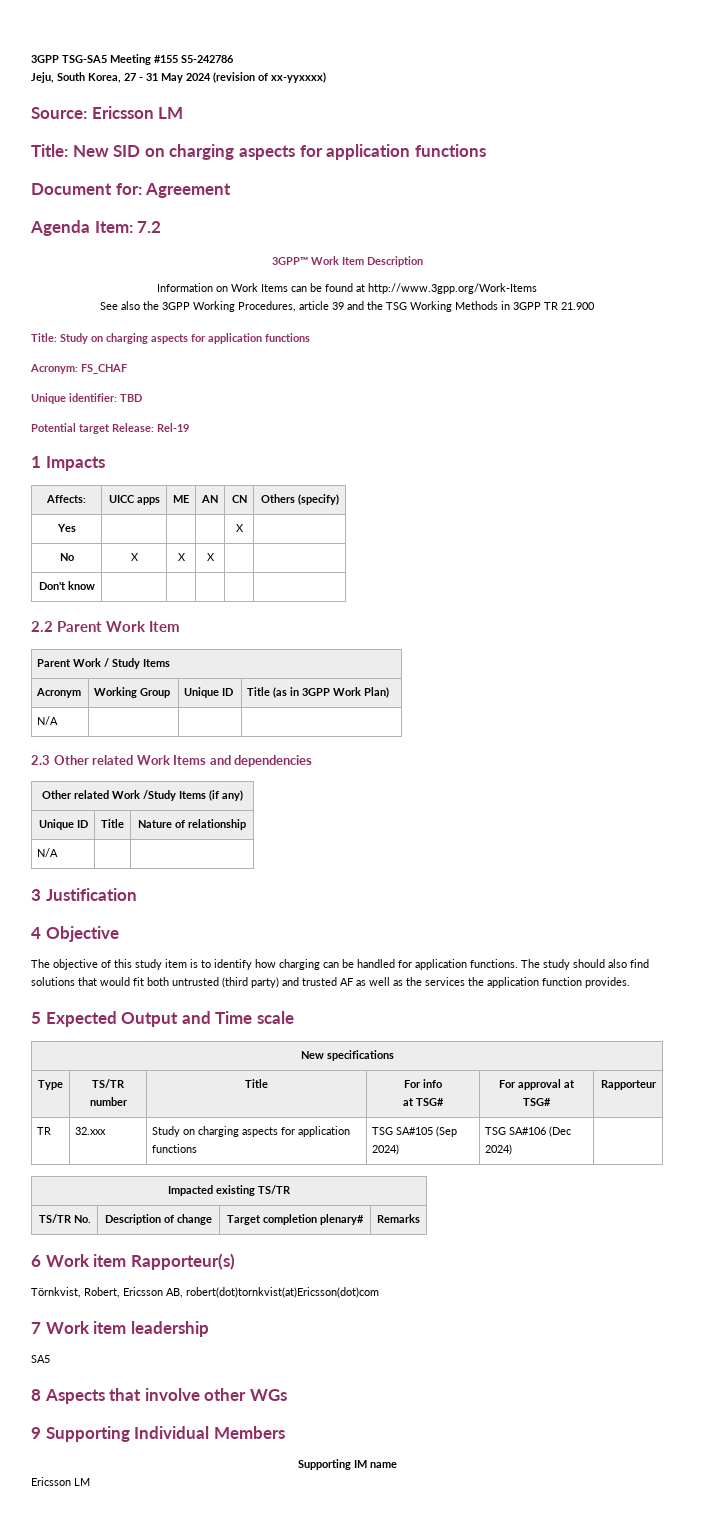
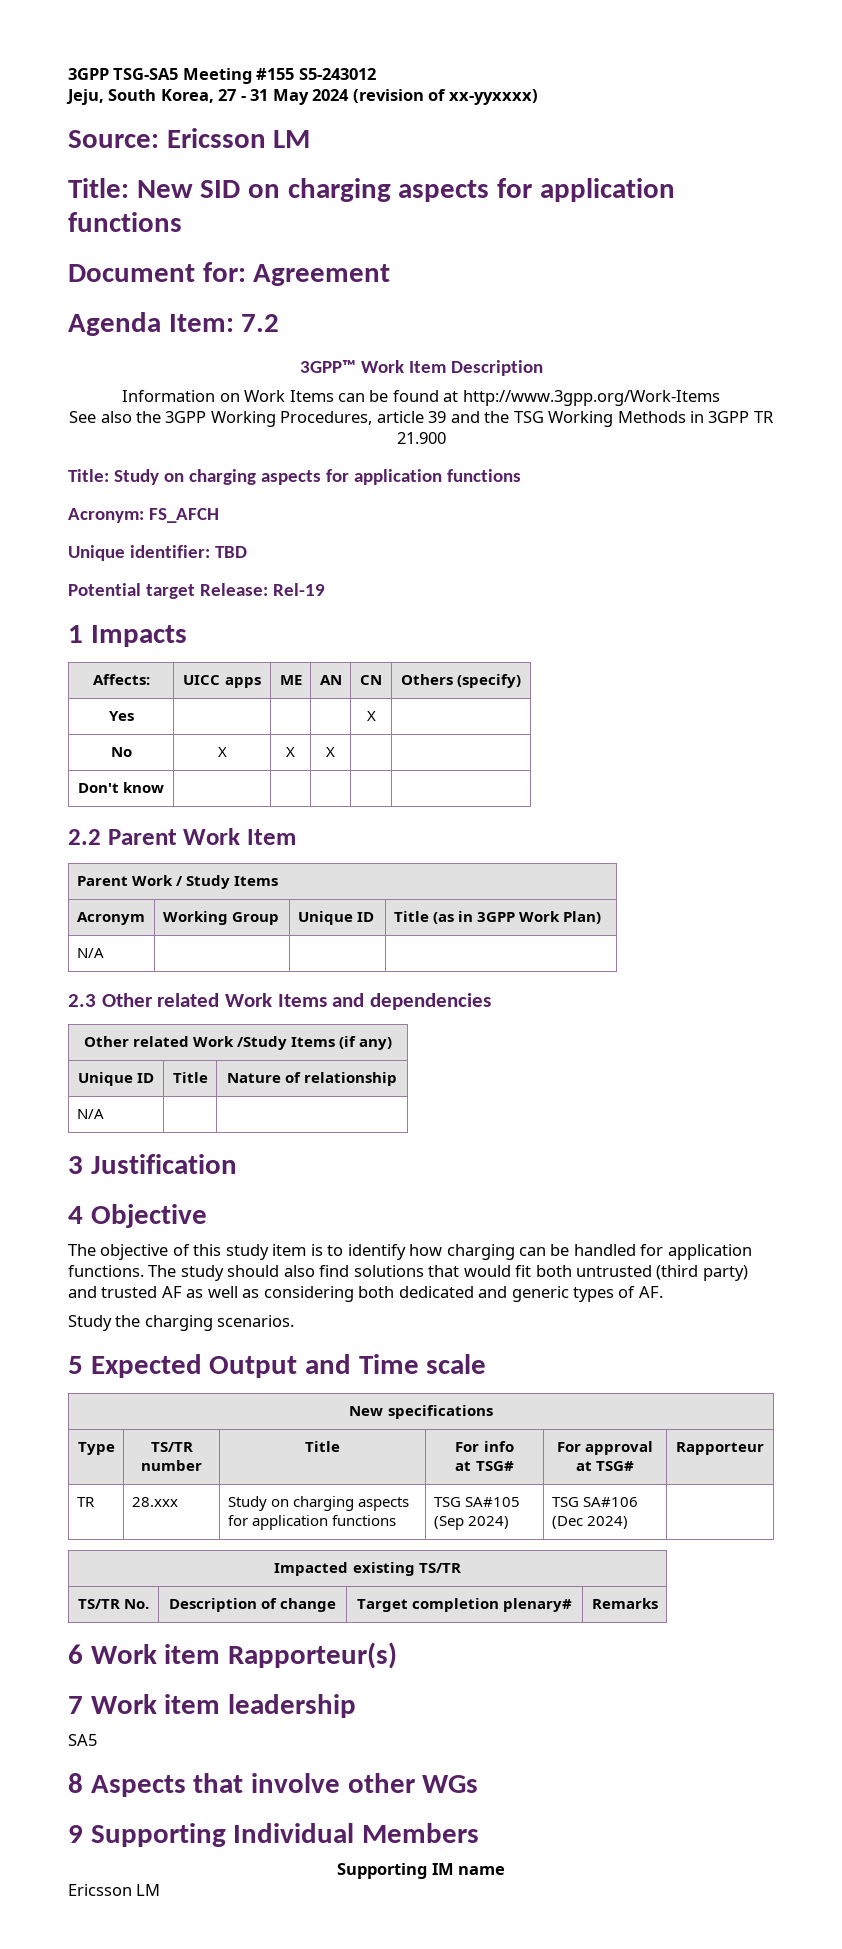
- 3GPP TSG-SA5 Meeting #155 S5-242786
+ 3GPP TSG-SA5 Meeting #155 S5-243012
- Acronym: FS_CHAF
+ Acronym: FS_AFCH
- The study should also find solutions that would fit both untrusted (third party) and trusted AF as well as the services the application function provides.
+ The study should also find solutions that would fit both untrusted (third party) and trusted AF as well as considering both dedicated and generic types of AF.
+ Study the charging scenarios.
- TR | 32.xxx | Study on charging aspects for application functions | TSG SA#105 (Sep 2024) | TSG SA#106 (Dec 2024) |
+ TR | 28.xxx | Study on charging aspects for application functions | TSG SA#105 (Sep 2024) | TSG SA#106 (Dec 2024) |
- Törnkvist, Robert, Ericsson AB, robert(dot)tornkvist(at)Ericsson(dot)com

